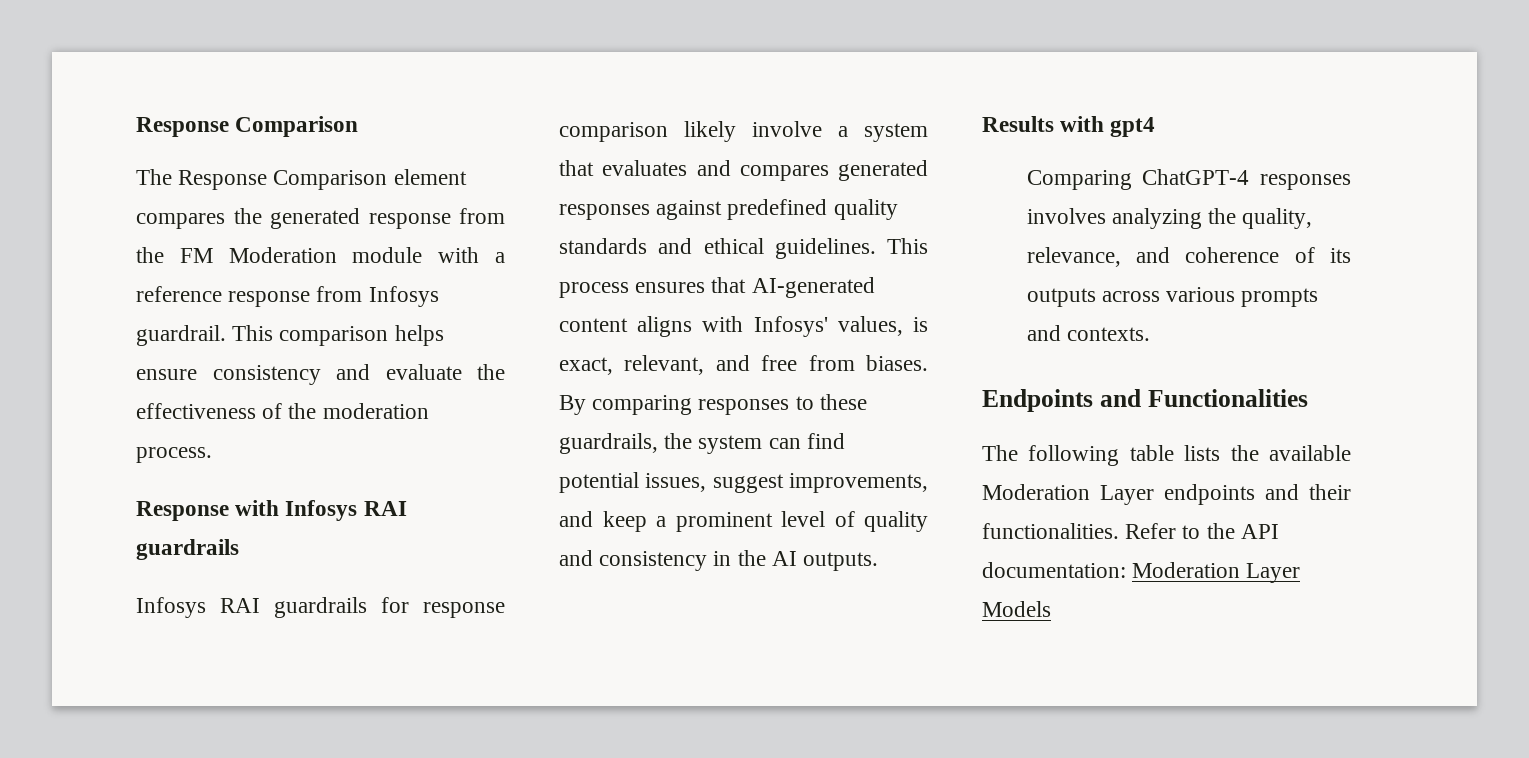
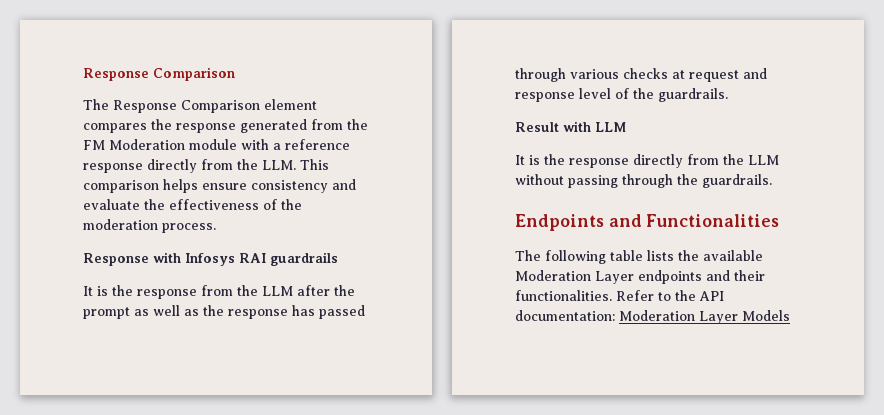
- The Response Comparison element compares the generated response from the FM Moderation module with a reference response from Infosys guardrail. This comparison helps ensure consistency and evaluate the effectiveness of the moderation process.
+ The Response Comparison element compares the response generated from the FM Moderation module with a reference response directly from the LLM. This comparison helps ensure consistency and evaluate the effectiveness of the moderation process.
- Infosys RAI guardrails for response comparison likely involve a system that evaluates and compares generated responses against predefined quality standards and ethical guidelines. This process ensures that AI-generated content aligns with Infosys' values, is exact, relevant, and free from biases. By comparing responses to these guardrails, the system can find potential issues, suggest improvements, and keep a prominent level of quality and consistency in the AI outputs.
- Results with gpt4
- Comparing ChatGPT-4 responses involves analyzing the quality, relevance, and coherence of its outputs across various prompts and contexts.
+ It is the response from the LLM after the prompt as well as the response has passed through various checks at request and response level of the guardrails.
+ Result with LLM
+ It is the response directly from the LLM without passing through the guardrails.

